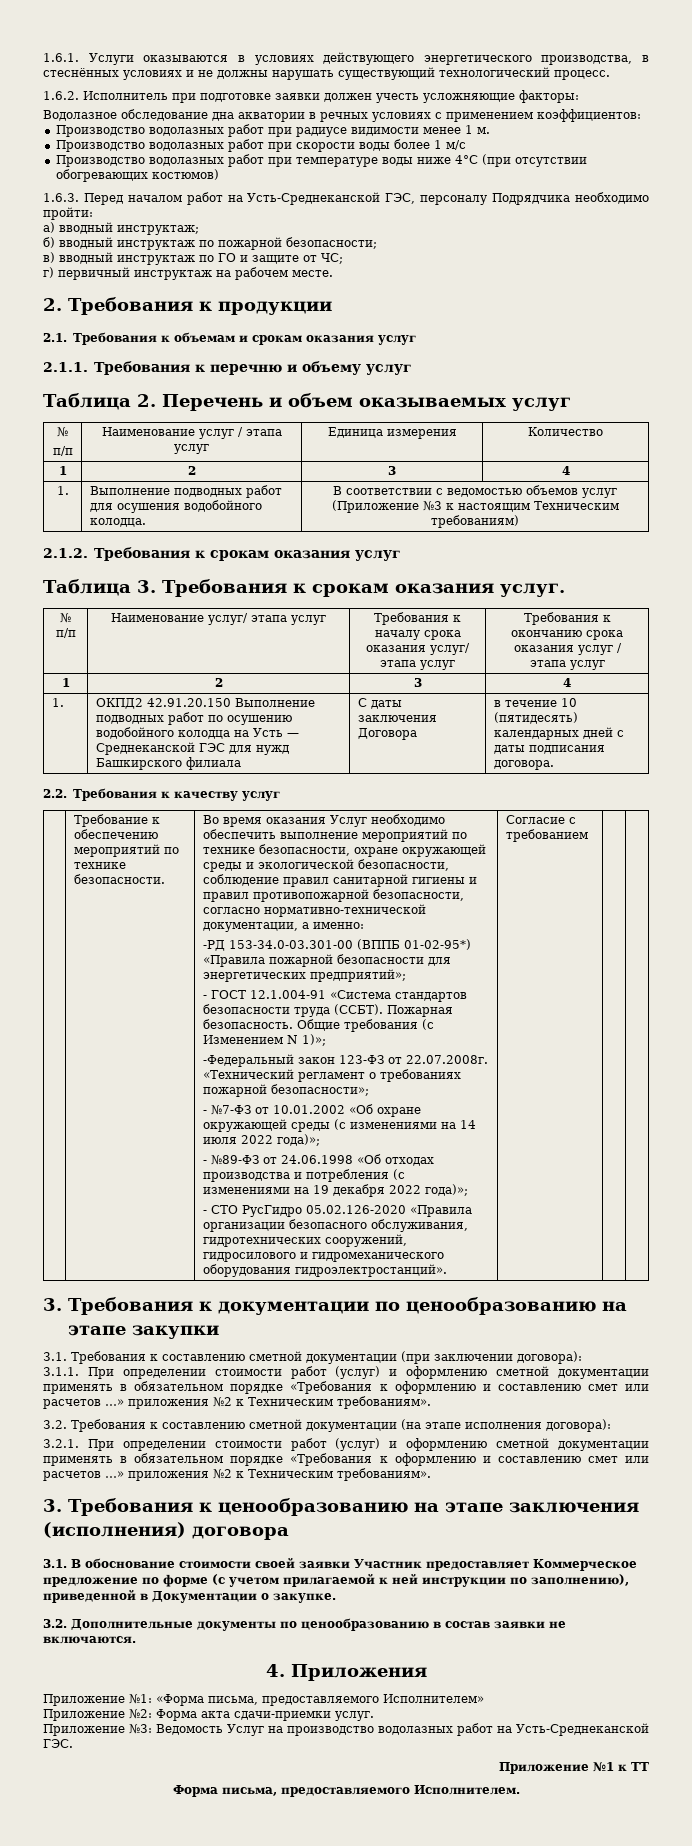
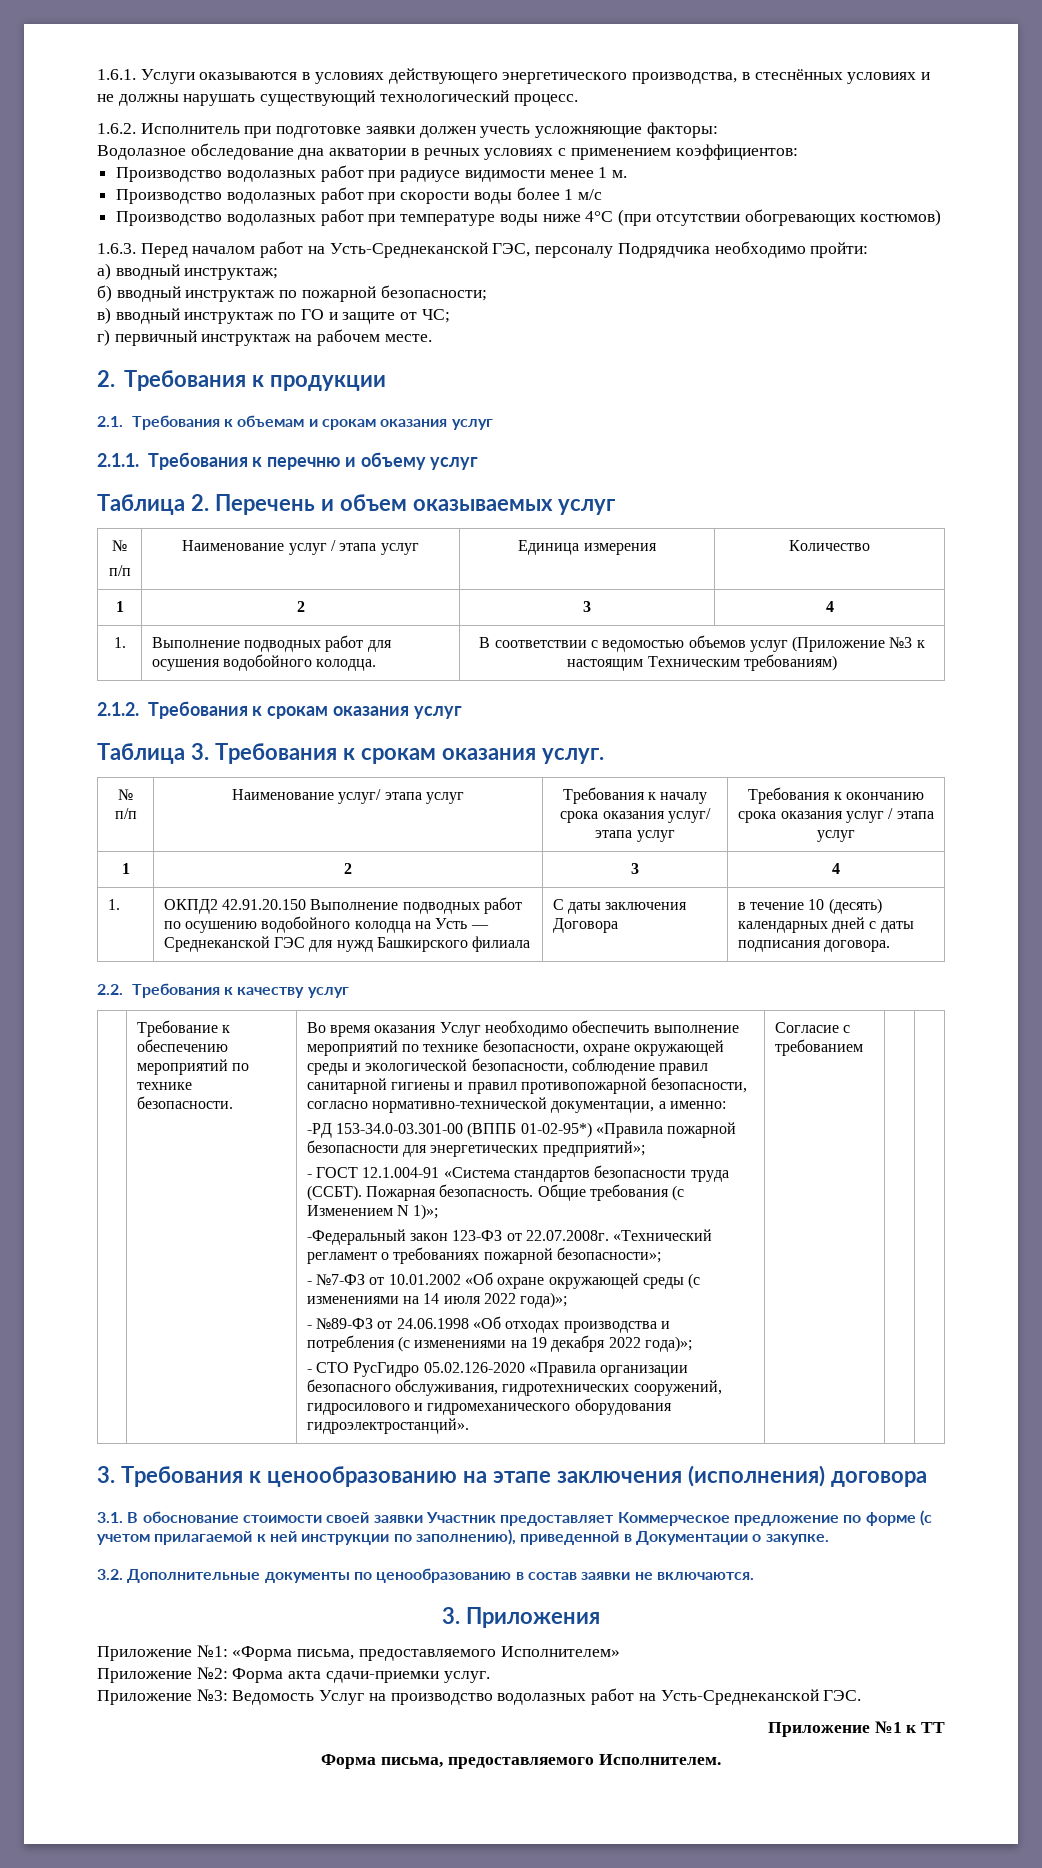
- 1. | ОКПД2 42.91.20.150 Выполнение подводных работ по осушению водобойного колодца на Усть — Среднеканской ГЭС для нужд Башкирского филиала | С даты заключения Договора | в течение 10 (пятидесять) календарных дней с даты подписания договора.
+ 1. | ОКПД2 42.91.20.150 Выполнение подводных работ по осушению водобойного колодца на Усть — Среднеканской ГЭС для нужд Башкирского филиала | С даты заключения Договора | в течение 10 (десять) календарных дней с даты подписания договора.
- 3. Требования к документации по ценообразованию на этапе закупки
- 3.1. Требования к составлению сметной документации (при заключении договора):
- 3.1.1. При определении стоимости работ (услуг) и оформлению сметной документации применять в обязательном порядке «Требования к оформлению и составлению смет или расчетов …» приложения №2 к Техническим требованиям».
- 3.2. Требования к составлению сметной документации (на этапе исполнения договора):
- 3.2.1. При определении стоимости работ (услуг) и оформлению сметной документации применять в обязательном порядке «Требования к оформлению и составлению смет или расчетов …» приложения №2 к Техническим требованиям».
- 4. Приложения
+ 3. Приложения

